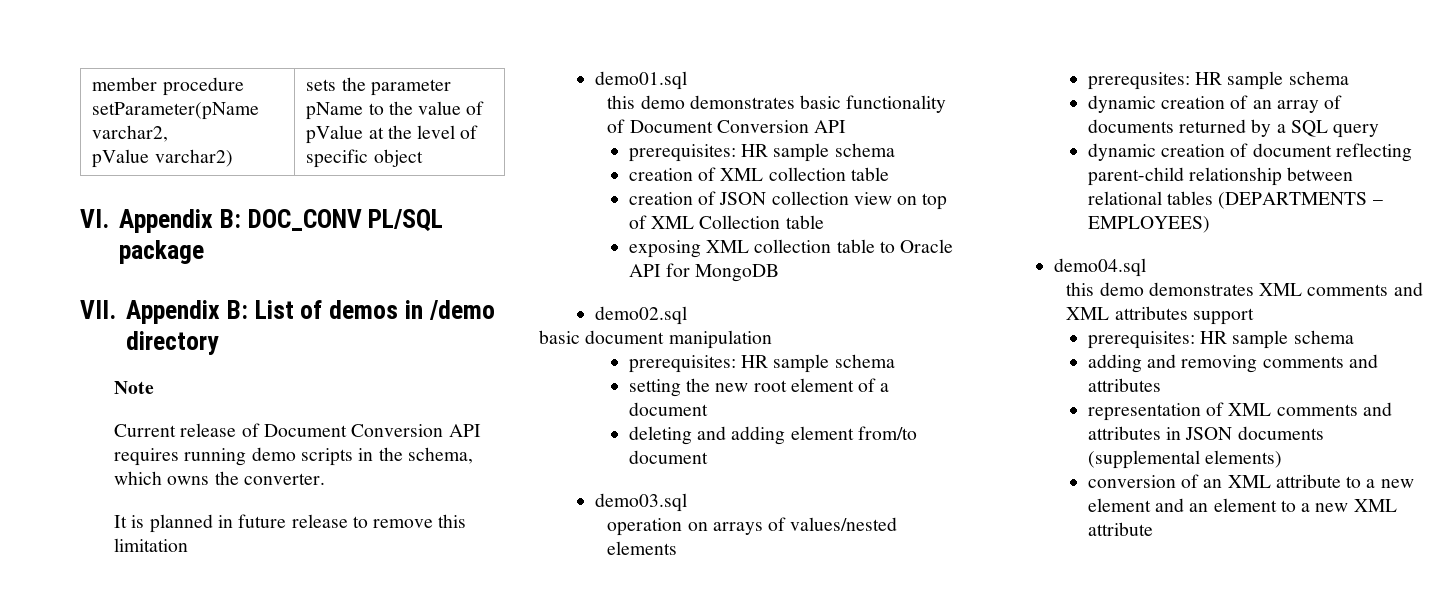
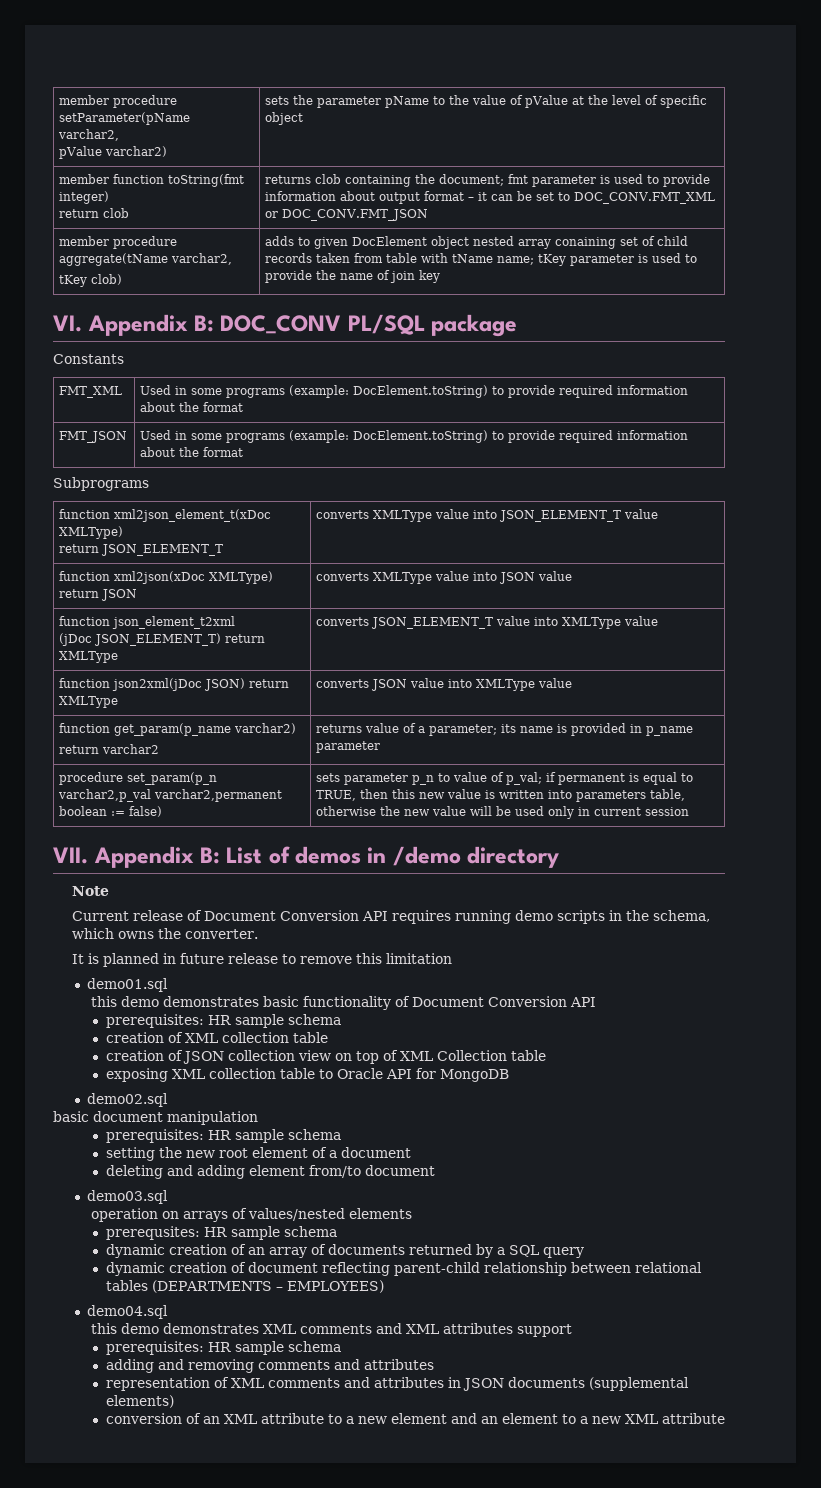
+ member function toString(fmt integer)
+ return clob | returns clob containing the document; fmt parameter is used to provide information about output format – it can be set to DOC_CONV.FMT_XML or DOC_CONV.FMT_JSON
+ member procedure aggregate(tName varchar2,
+ tKey clob) | adds to given DocElement object nested array conaining set of child records taken from table with tName name; tKey parameter is used to provide the name of join key
+ Constants
+ FMT_XML | Used in some programs (example: DocElement.toString) to provide required information about the format
+ FMT_JSON | Used in some programs (example: DocElement.toString) to provide required information about the format
+ Subprograms
+ function xml2json_element_t(xDoc XMLType)
+ return JSON_ELEMENT_T | converts XMLType value into JSON_ELEMENT_T value
+ function xml2json(xDoc XMLType) return JSON | converts XMLType value into JSON value
+ function json_element_t2xml
+ (jDoc JSON_ELEMENT_T) return XMLType | converts JSON_ELEMENT_T value into XMLType value
+ function json2xml(jDoc JSON) return XMLType | converts JSON value into XMLType value
+ function get_param(p_name varchar2)
+ return varchar2 | returns value of a parameter; its name is provided in p_name parameter
+ procedure set_param(p_n varchar2,p_val varchar2,permanent boolean := false) | sets parameter p_n to value of p_val; if permanent is equal to TRUE, then this new value is written into parameters table, otherwise the new value will be used only in current session

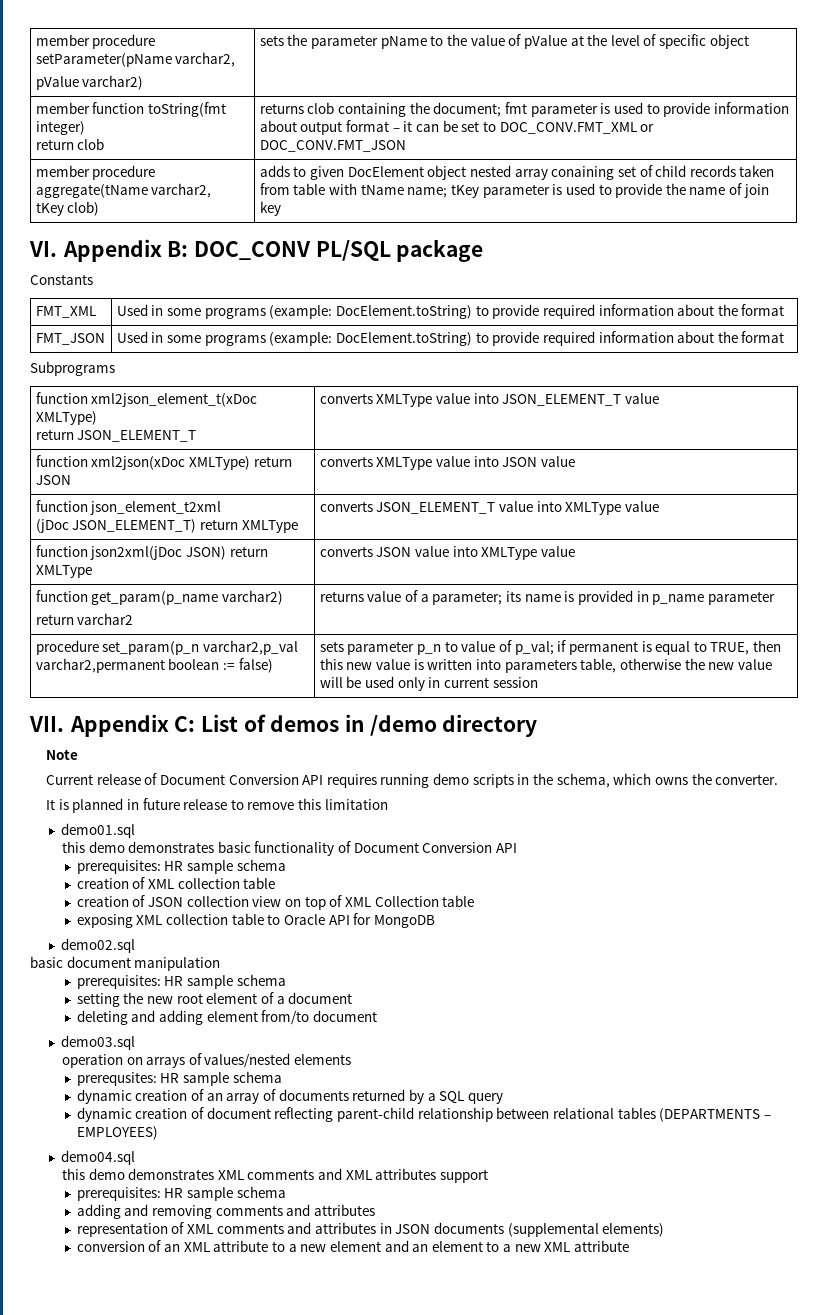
- VII. Appendix B: List of demos in /demo directory
+ VII. Appendix C: List of demos in /demo directory

